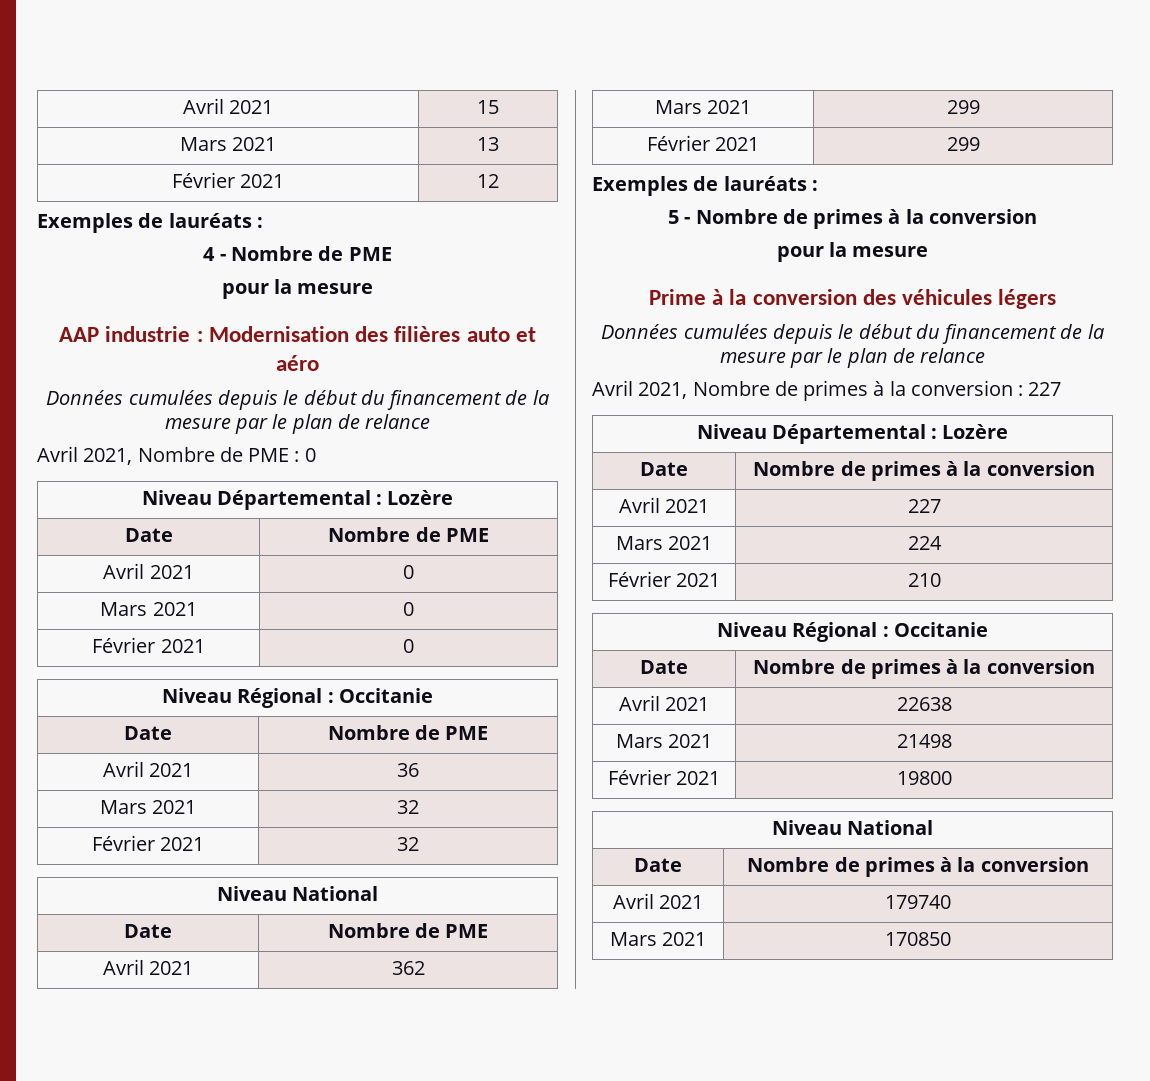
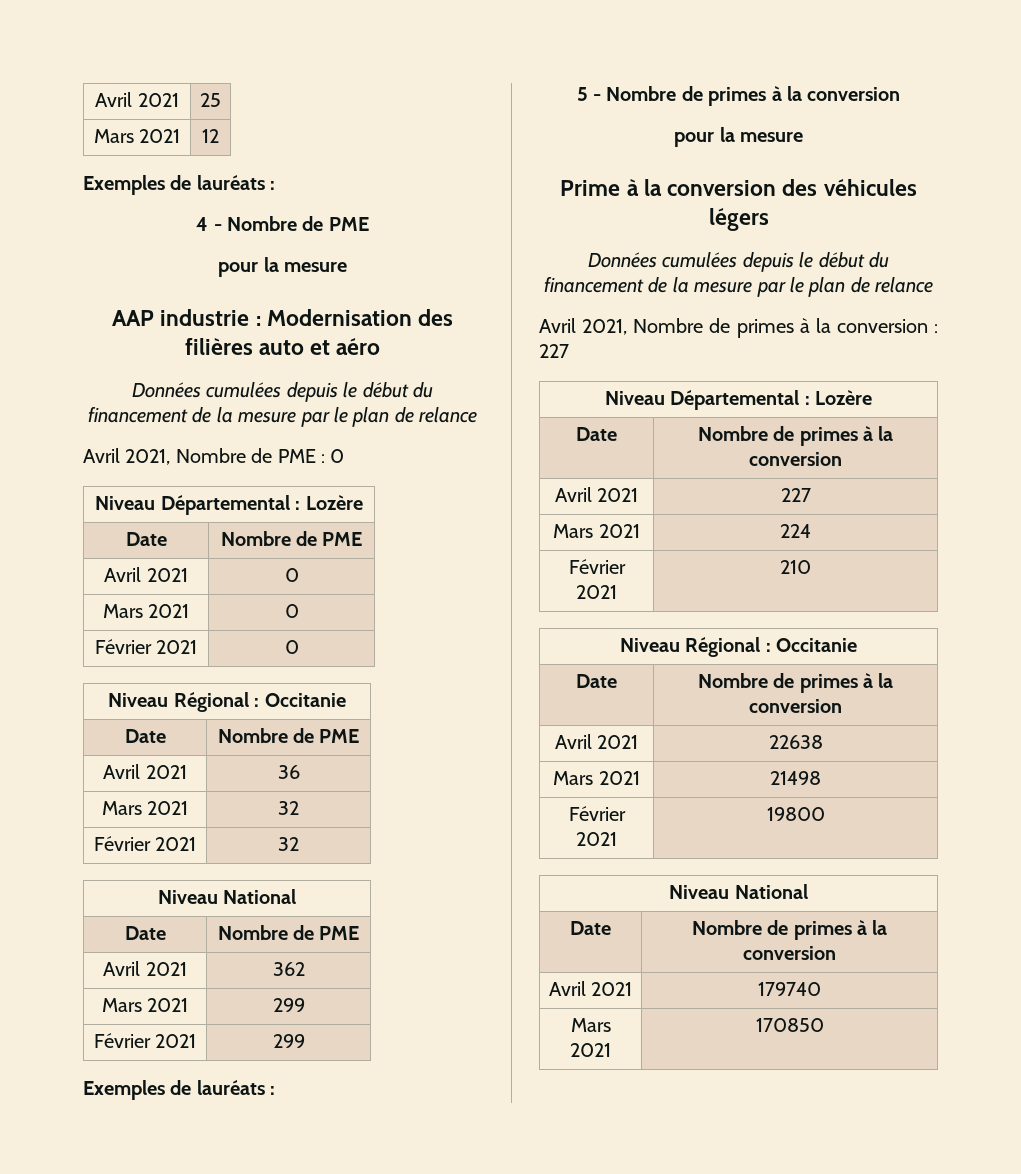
- Avril 2021 | 15
- Mars 2021 | 13
- Février 2021 | 12
+ Avril 2021 | 25
+ Mars 2021 | 12

